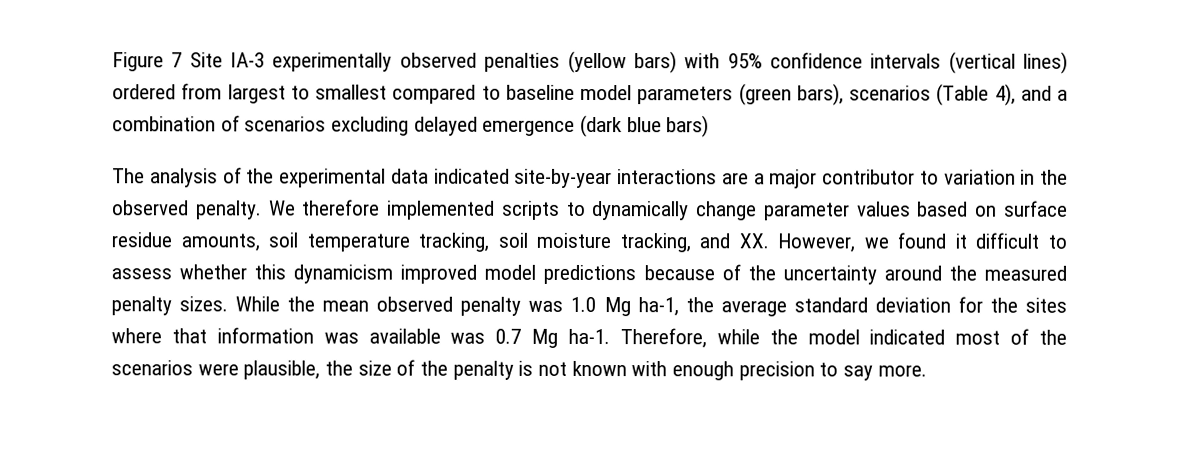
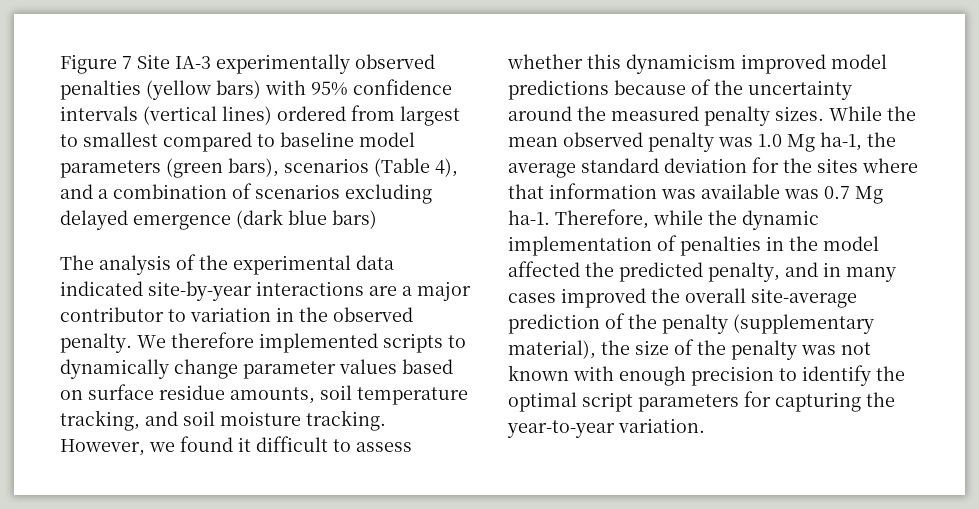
- We therefore implemented scripts to dynamically change parameter values based on surface residue amounts, soil temperature tracking, soil moisture tracking, and XX. However, we found it difficult to assess whether this dynamicism improved model predictions because of the uncertainty around the measured penalty sizes.
+ We therefore implemented scripts to dynamically change parameter values based on surface residue amounts, soil temperature tracking, and soil moisture tracking. However, we found it difficult to assess whether this dynamicism improved model predictions because of the uncertainty around the measured penalty sizes.
- Therefore, while the model indicated most of the scenarios were plausible, the size of the penalty is not known with enough precision to say more.
+ Therefore, while the dynamic implementation of penalties in the model affected the predicted penalty, and in many cases improved the overall site-average prediction of the penalty (supplementary material), the size of the penalty was not known with enough precision to identify the optimal script parameters for capturing the year-to-year variation.

